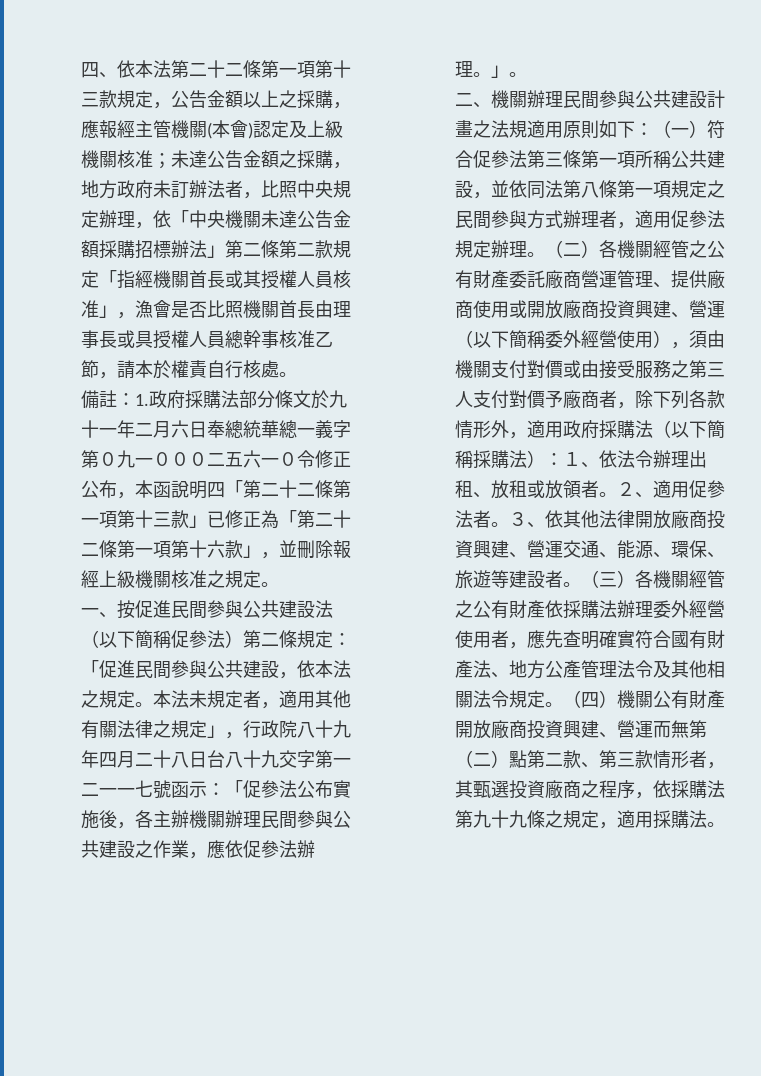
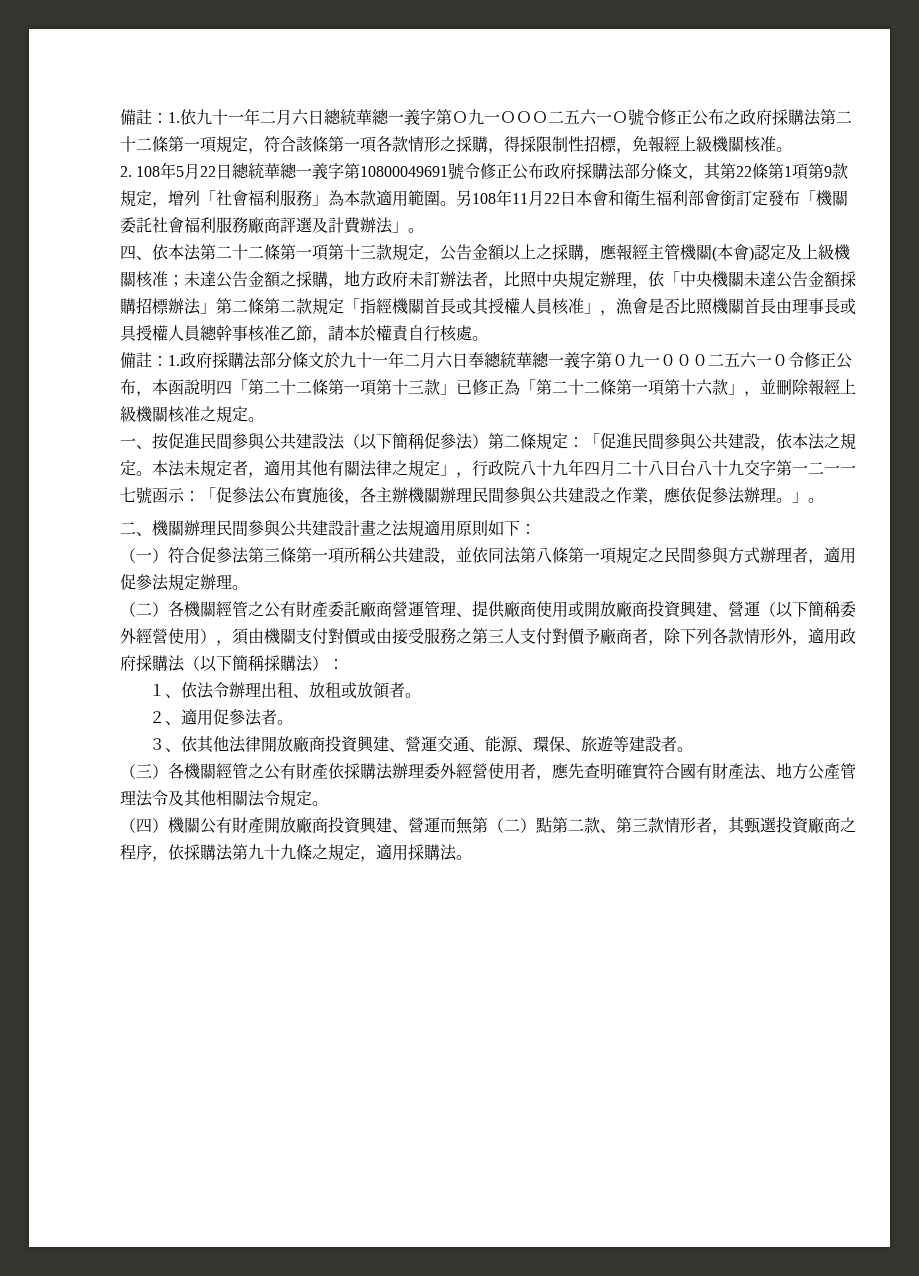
+ 備註：1.依九十一年二月六日總統華總一義字第Ｏ九一ＯＯＯ二五六一Ｏ號令修正公布之政府採購法第二十二條第一項規定，符合該條第一項各款情形之採購，得採限制性招標，免報經上級機關核准。
+ 2. 108年5月22日總統華總一義字第10800049691號令修正公布政府採購法部分條文，其第22條第1項第9款規定，增列「社會福利服務」為本款適用範圍。另108年11月22日本會和衛生福利部會銜訂定發布「機關委託社會福利服務廠商評選及計費辦法」。
- 二、機關辦理民間參與公共建設計畫之法規適用原則如下：（一）符合促參法第三條第一項所稱公共建設，並依同法第八條第一項規定之民間參與方式辦理者，適用促參法規定辦理。（二）各機關經管之公有財產委託廠商營運管理、提供廠商使用或開放廠商投資興建、營運（以下簡稱委外經營使用），須由機關支付對價或由接受服務之第三人支付對價予廠商者，除下列各款情形外，適用政府採購法（以下簡稱採購法）：１、依法令辦理出租、放租或放領者。２、適用促參法者。３、依其他法律開放廠商投資興建、營運交通、能源、環保、旅遊等建設者。（三）各機關經管之公有財產依採購法辦理委外經營使用者，應先查明確實符合國有財產法、地方公產管理法令及其他相關法令規定。（四）機關公有財產開放廠商投資興建、營運而無第（二）點第二款、第三款情形者，其甄選投資廠商之程序，依採購法第九十九條之規定，適用採購法。
+ 二、機關辦理民間參與公共建設計畫之法規適用原則如下：
+ （一）符合促參法第三條第一項所稱公共建設，並依同法第八條第一項規定之民間參與方式辦理者，適用促參法規定辦理。
+ （二）各機關經管之公有財產委託廠商營運管理、提供廠商使用或開放廠商投資興建、營運（以下簡稱委外經營使用），須由機關支付對價或由接受服務之第三人支付對價予廠商者，除下列各款情形外，適用政府採購法（以下簡稱採購法）：
+ １、依法令辦理出租、放租或放領者。
+ ２、適用促參法者。
+ ３、依其他法律開放廠商投資興建、營運交通、能源、環保、旅遊等建設者。
+ （三）各機關經管之公有財產依採購法辦理委外經營使用者，應先查明確實符合國有財產法、地方公產管理法令及其他相關法令規定。
+ （四）機關公有財產開放廠商投資興建、營運而無第（二）點第二款、第三款情形者，其甄選投資廠商之程序，依採購法第九十九條之規定，適用採購法。

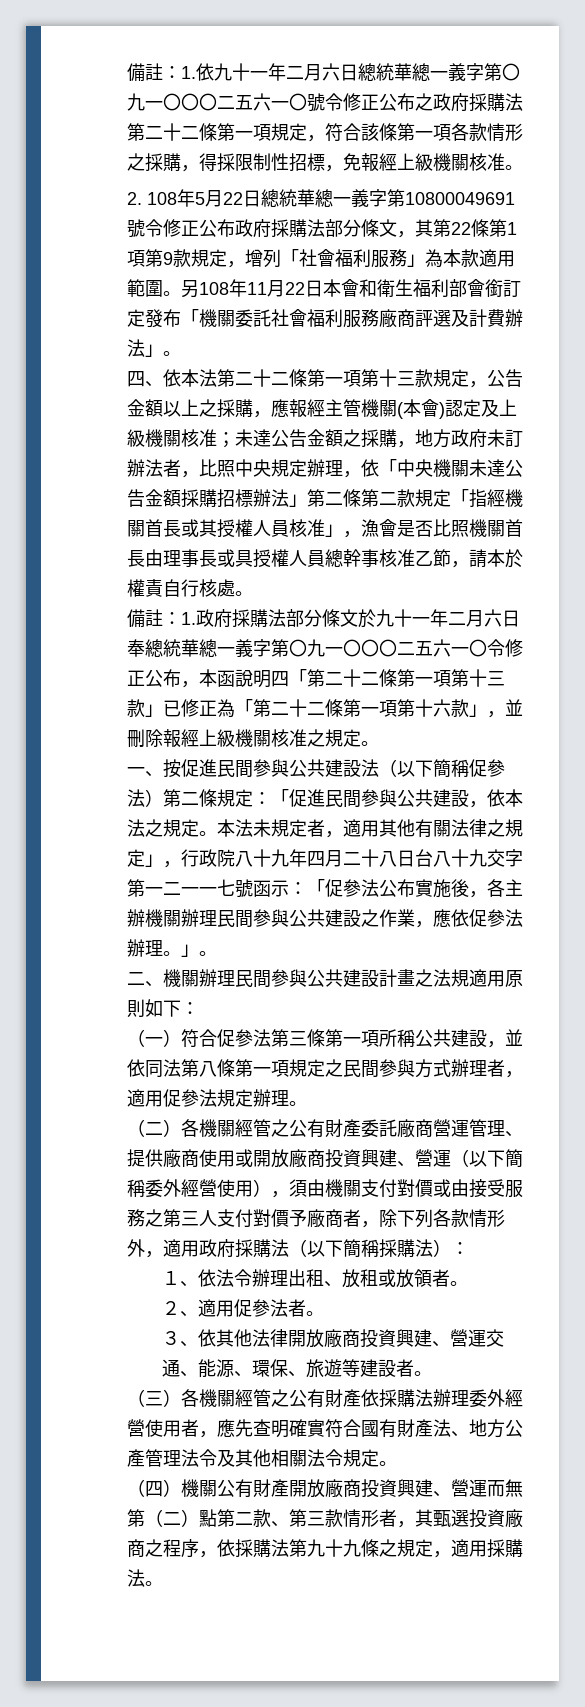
- 備註：1.依九十一年二月六日總統華總一義字第Ｏ九一ＯＯＯ二五六一Ｏ號令修正公布之政府採購法第二十二條第一項規定，符合該條第一項各款情形之採購，得採限制性招標，免報經上級機關核准。
+ 備註：1.依九十一年二月六日總統華總一義字第〇九一〇〇〇二五六一〇號令修正公布之政府採購法第二十二條第一項規定，符合該條第一項各款情形之採購，得採限制性招標，免報經上級機關核准。
- 備註：1.政府採購法部分條文於九十一年二月六日奉總統華總一義字第０九一０００二五六一０令修正公布，本函說明四「第二十二條第一項第十三款」已修正為「第二十二條第一項第十六款」，並刪除報經上級機關核准之規定。
+ 備註：1.政府採購法部分條文於九十一年二月六日奉總統華總一義字第〇九一〇〇〇二五六一〇令修正公布，本函說明四「第二十二條第一項第十三款」已修正為「第二十二條第一項第十六款」，並刪除報經上級機關核准之規定。

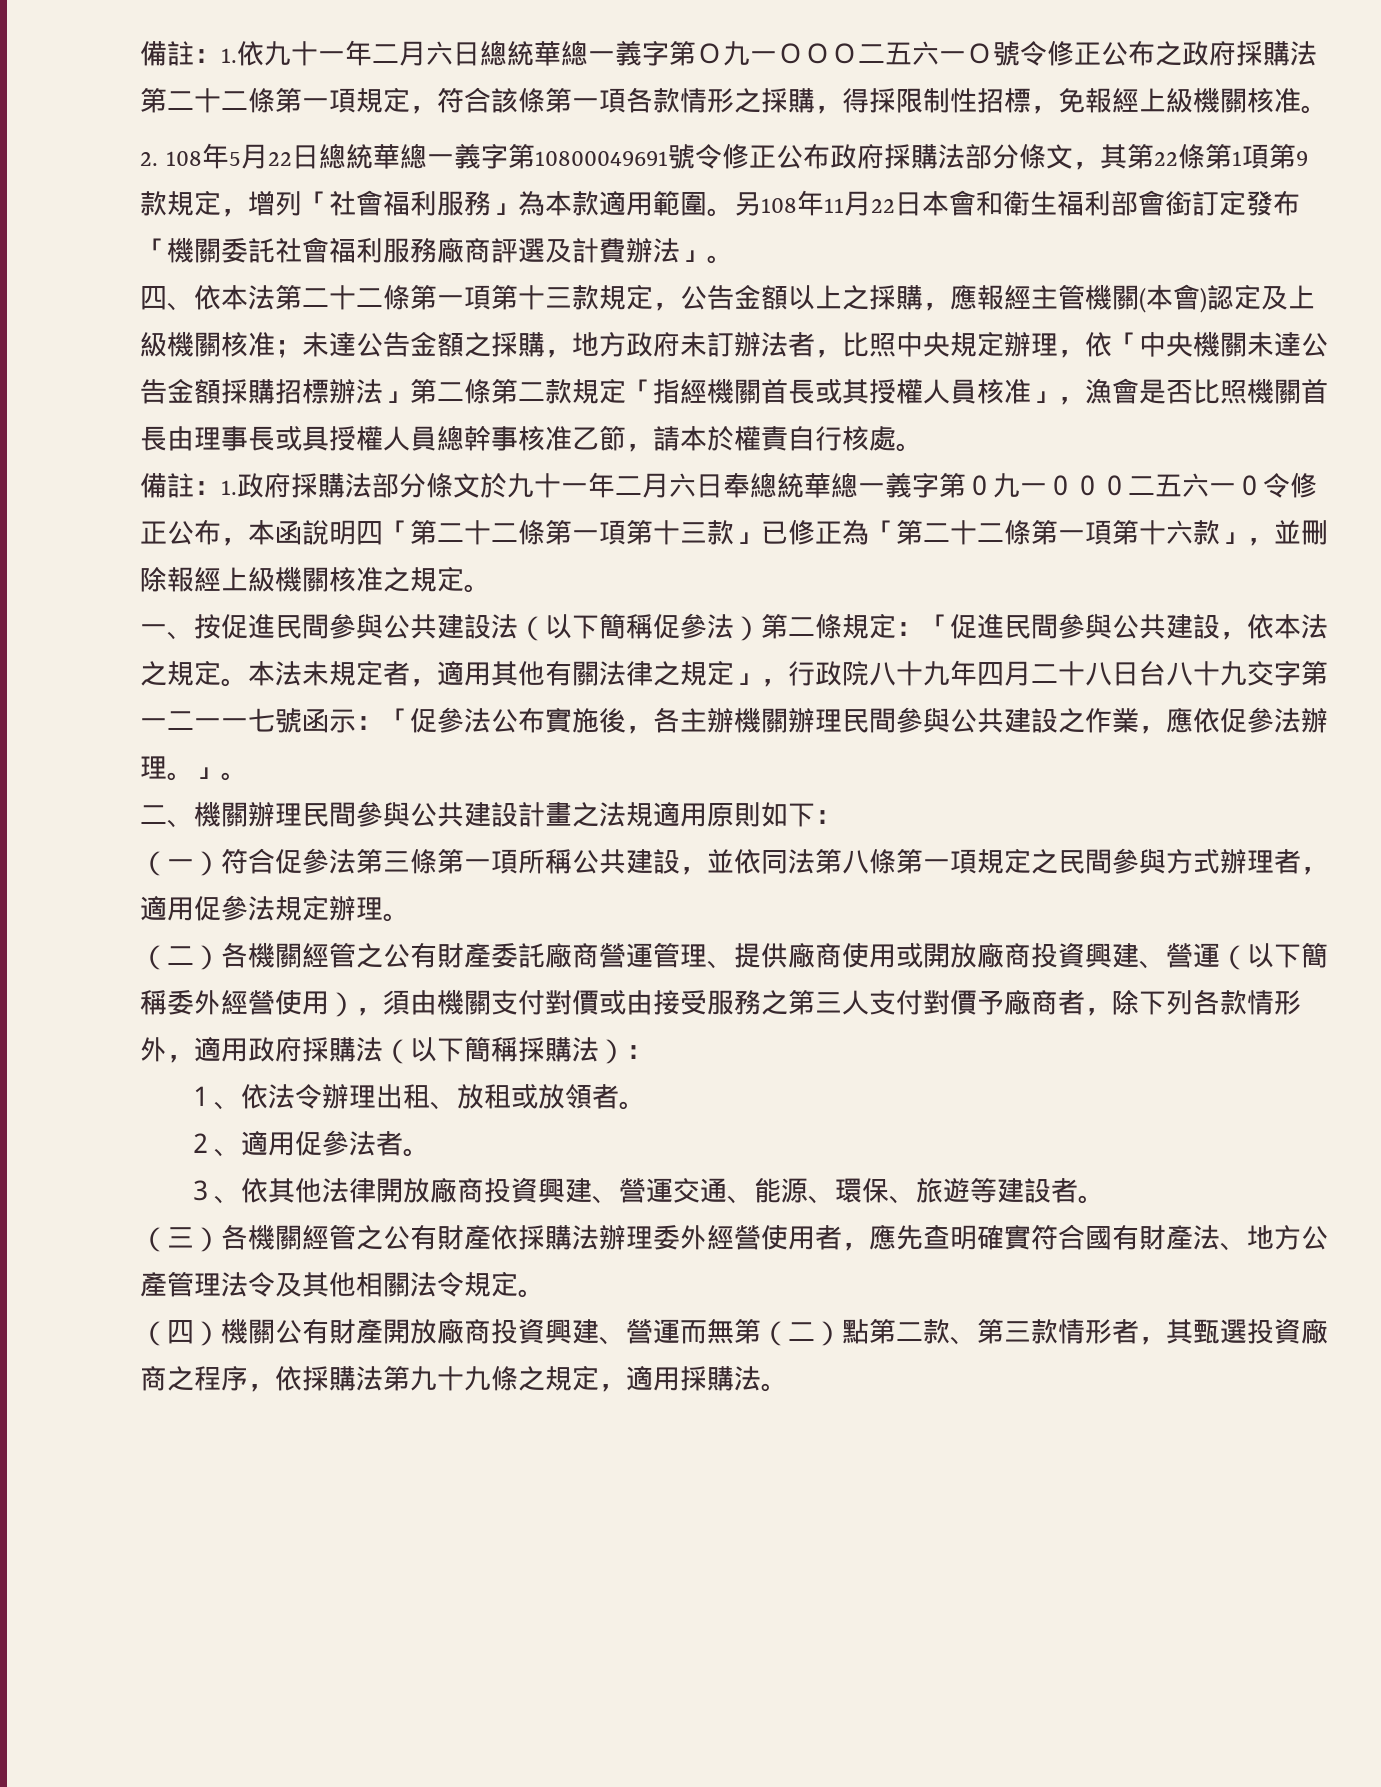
- 備註：1.依九十一年二月六日總統華總一義字第〇九一〇〇〇二五六一〇號令修正公布之政府採購法第二十二條第一項規定，符合該條第一項各款情形之採購，得採限制性招標，免報經上級機關核准。
+ 備註：1.依九十一年二月六日總統華總一義字第Ｏ九一ＯＯＯ二五六一Ｏ號令修正公布之政府採購法第二十二條第一項規定，符合該條第一項各款情形之採購，得採限制性招標，免報經上級機關核准。
- 備註：1.政府採購法部分條文於九十一年二月六日奉總統華總一義字第〇九一〇〇〇二五六一〇令修正公布，本函說明四「第二十二條第一項第十三款」已修正為「第二十二條第一項第十六款」，並刪除報經上級機關核准之規定。
+ 備註：1.政府採購法部分條文於九十一年二月六日奉總統華總一義字第０九一０００二五六一０令修正公布，本函說明四「第二十二條第一項第十三款」已修正為「第二十二條第一項第十六款」，並刪除報經上級機關核准之規定。

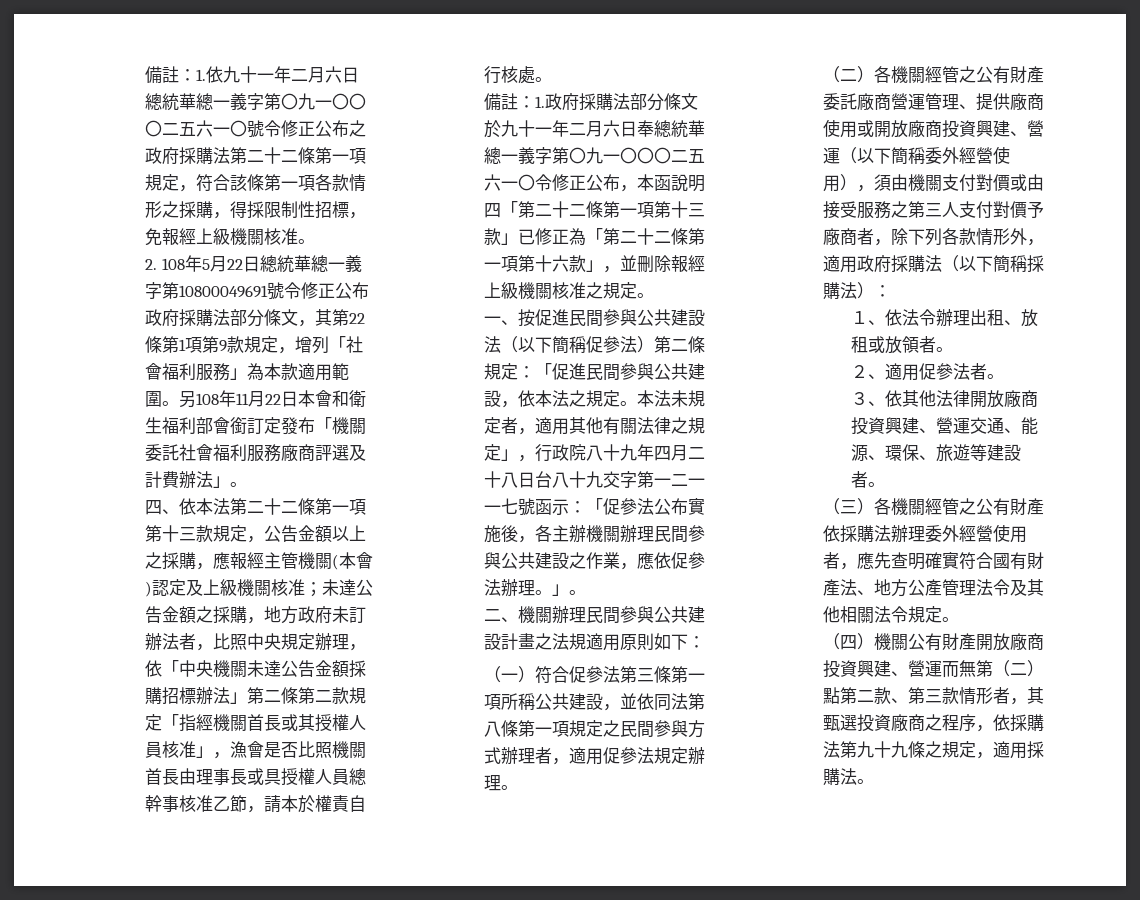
- 備註：1.依九十一年二月六日總統華總一義字第Ｏ九一ＯＯＯ二五六一Ｏ號令修正公布之政府採購法第二十二條第一項規定，符合該條第一項各款情形之採購，得採限制性招標，免報經上級機關核准。
+ 備註：1.依九十一年二月六日總統華總一義字第〇九一〇〇〇二五六一〇號令修正公布之政府採購法第二十二條第一項規定，符合該條第一項各款情形之採購，得採限制性招標，免報經上級機關核准。
- 備註：1.政府採購法部分條文於九十一年二月六日奉總統華總一義字第０九一０００二五六一０令修正公布，本函說明四「第二十二條第一項第十三款」已修正為「第二十二條第一項第十六款」，並刪除報經上級機關核准之規定。
+ 備註：1.政府採購法部分條文於九十一年二月六日奉總統華總一義字第〇九一〇〇〇二五六一〇令修正公布，本函說明四「第二十二條第一項第十三款」已修正為「第二十二條第一項第十六款」，並刪除報經上級機關核准之規定。

